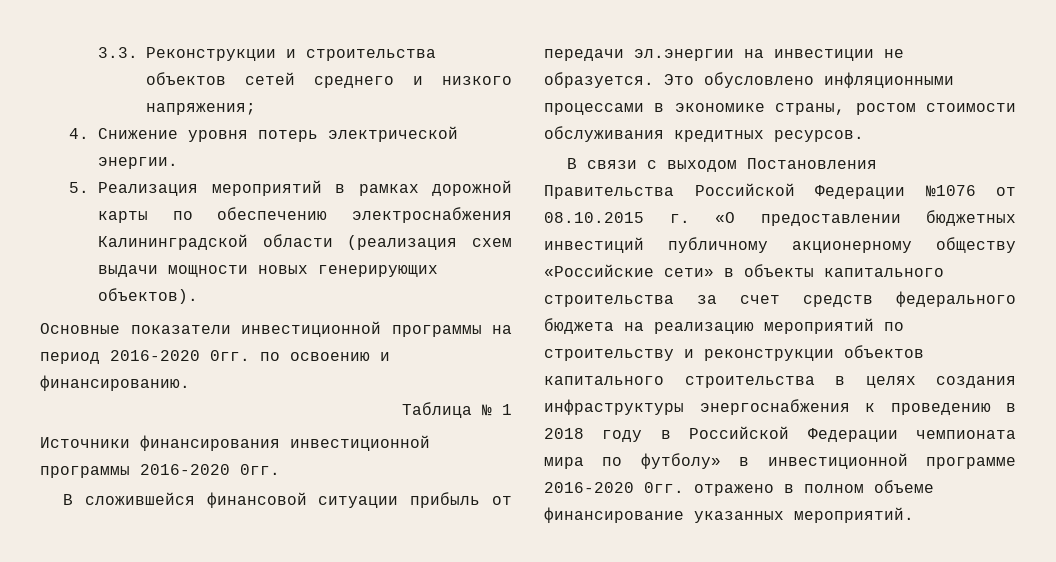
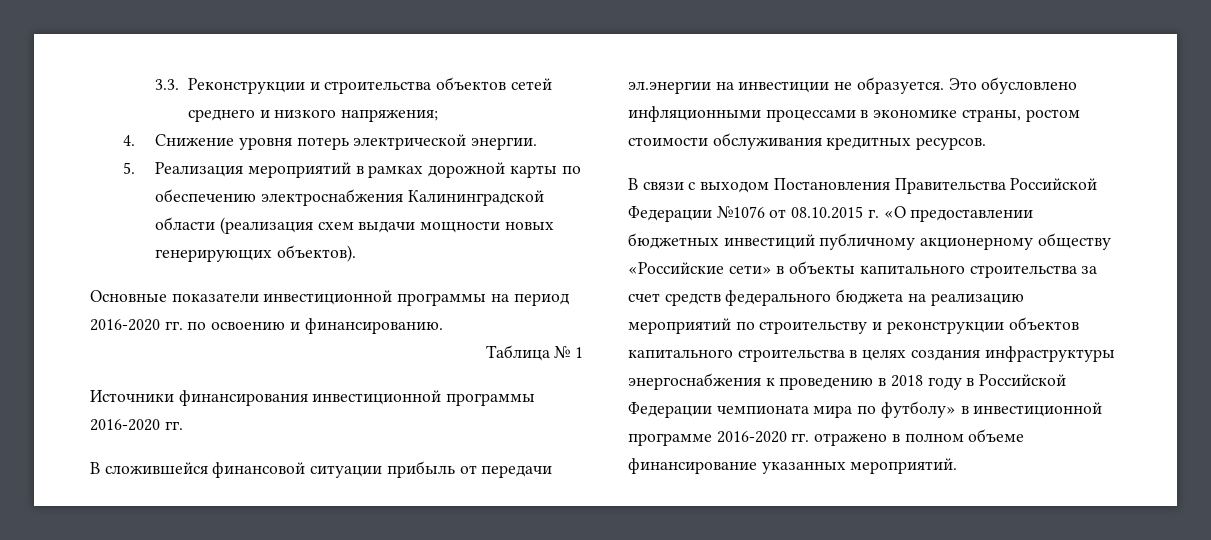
- Основные показатели инвестиционной программы на период 2016-2020 0гг. по освоению и финансированию.
+ Основные показатели инвестиционной программы на период 2016-2020 гг. по освоению и финансированию.
- Источники финансирования инвестиционной программы 2016-2020 0гг.
+ Источники финансирования инвестиционной программы 2016-2020 гг.
- В связи с выходом Постановления Правительства Российской Федерации №1076 от 08.10.2015 г. «О предоставлении бюджетных инвестиций публичному акционерному обществу «Российские сети» в объекты капитального строительства за счет средств федерального бюджета на реализацию мероприятий по строительству и реконструкции объектов капитального строительства в целях создания инфраструктуры энергоснабжения к проведению в 2018 году в Российской Федерации чемпионата мира по футболу» в инвестиционной программе 2016-2020 0гг. отражено в полном объеме финансирование указанных мероприятий.
+ В связи с выходом Постановления Правительства Российской Федерации №1076 от 08.10.2015 г. «О предоставлении бюджетных инвестиций публичному акционерному обществу «Российские сети» в объекты капитального строительства за счет средств федерального бюджета на реализацию мероприятий по строительству и реконструкции объектов капитального строительства в целях создания инфраструктуры энергоснабжения к проведению в 2018 году в Российской Федерации чемпионата мира по футболу» в инвестиционной программе 2016-2020 гг. отражено в полном объеме финансирование указанных мероприятий.

